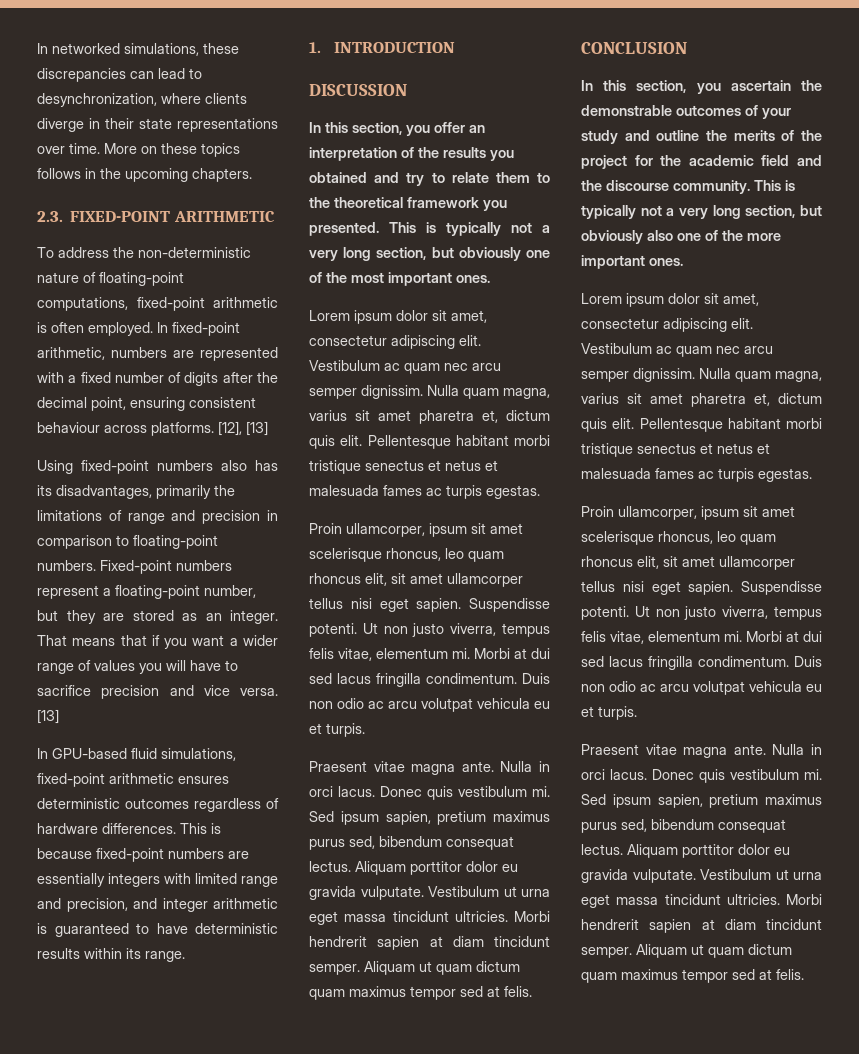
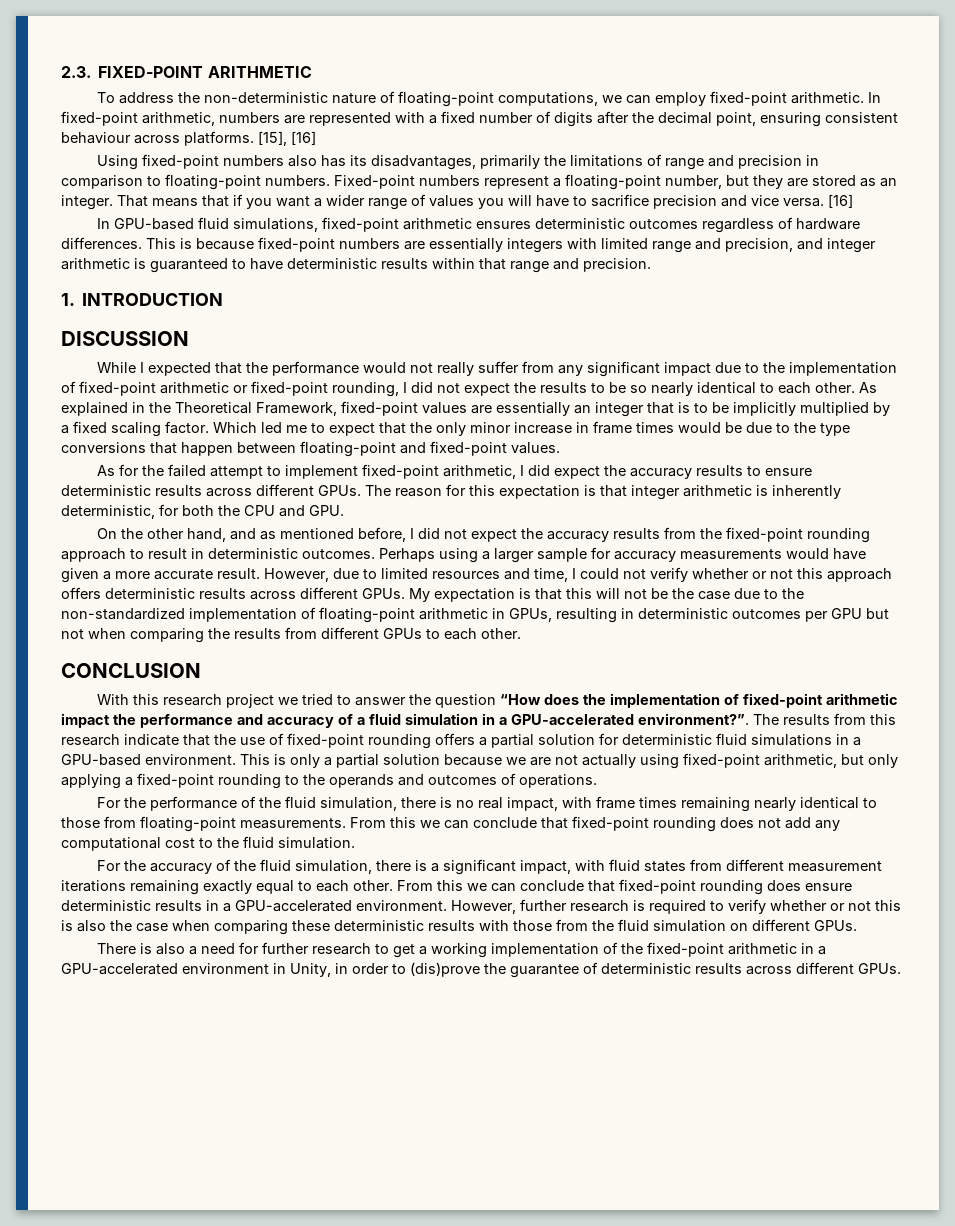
- In networked simulations, these discrepancies can lead to desynchronization, where clients diverge in their state representations over time. More on these topics follows in the upcoming chapters.
- To address the non-deterministic nature of floating-point computations, fixed-point arithmetic is often employed.
+ To address the non-deterministic nature of floating-point computations, we can employ fixed-point arithmetic.
- [12], [13]
+ [15], [16]
- That means that if you want a wider range of values you will have to sacrifice precision and vice versa. [13]
+ That means that if you want a wider range of values you will have to sacrifice precision and vice versa. [16]
- This is because fixed-point numbers are essentially integers with limited range and precision, and integer arithmetic is guaranteed to have deterministic results within its range.
+ This is because fixed-point numbers are essentially integers with limited range and precision, and integer arithmetic is guaranteed to have deterministic results within that range and precision.
- In this section, you offer an interpretation of the results you obtained and try to relate them to the theoretical framework you presented. This is typically not a very long section, but obviously one of the most important ones.
- Lorem ipsum dolor sit amet, consectetur adipiscing elit. Vestibulum ac quam nec arcu semper dignissim. Nulla quam magna, varius sit amet pharetra et, dictum quis elit. Pellentesque habitant morbi tristique senectus et netus et malesuada fames ac turpis egestas.
- Proin ullamcorper, ipsum sit amet scelerisque rhoncus, leo quam rhoncus elit, sit amet ullamcorper tellus nisi eget sapien. Suspendisse potenti. Ut non justo viverra, tempus felis vitae, elementum mi. Morbi at dui sed lacus fringilla condimentum. Duis non odio ac arcu volutpat vehicula eu et turpis.
- Praesent vitae magna ante. Nulla in orci lacus. Donec quis vestibulum mi. Sed ipsum sapien, pretium maximus purus sed, bibendum consequat lectus. Aliquam porttitor dolor eu gravida vulputate. Vestibulum ut urna eget massa tincidunt ultricies. Morbi hendrerit sapien at diam tincidunt semper. Aliquam ut quam dictum quam maximus tempor sed at felis.
+ While I expected that the performance would not really suffer from any significant impact due to the implementation of fixed-point arithmetic or fixed-point rounding, I did not expect the results to be so nearly identical to each other. As explained in the Theoretical Framework, fixed-point values are essentially an integer that is to be implicitly multiplied by a fixed scaling factor. Which led me to expect that the only minor increase in frame times would be due to the type conversions that happen between floating-point and fixed-point values.
+ As for the failed attempt to implement fixed-point arithmetic, I did expect the accuracy results to ensure deterministic results across different GPUs. The reason for this expectation is that integer arithmetic is inherently deterministic, for both the CPU and GPU.
+ On the other hand, and as mentioned before, I did not expect the accuracy results from the fixed-point rounding approach to result in deterministic outcomes. Perhaps using a larger sample for accuracy measurements would have given a more accurate result. However, due to limited resources and time, I could not verify whether or not this approach offers deterministic results across different GPUs. My expectation is that this will not be the case due to the non-standardized implementation of floating-point arithmetic in GPUs, resulting in deterministic outcomes per GPU but not when comparing the results from different GPUs to each other.
  CONCLUSION
- In this section, you ascertain the demonstrable outcomes of your study and outline the merits of the project for the academic field and the discourse community. This is typically not a very long section, but obviously also one of the more important ones.
- Lorem ipsum dolor sit amet, consectetur adipiscing elit. Vestibulum ac quam nec arcu semper dignissim. Nulla quam magna, varius sit amet pharetra et, dictum quis elit. Pellentesque habitant morbi tristique senectus et netus et malesuada fames ac turpis egestas.
- Proin ullamcorper, ipsum sit amet scelerisque rhoncus, leo quam rhoncus elit, sit amet ullamcorper tellus nisi eget sapien. Suspendisse potenti. Ut non justo viverra, tempus felis vitae, elementum mi. Morbi at dui sed lacus fringilla condimentum. Duis non odio ac arcu volutpat vehicula eu et turpis.
- Praesent vitae magna ante. Nulla in orci lacus. Donec quis vestibulum mi. Sed ipsum sapien, pretium maximus purus sed, bibendum consequat lectus. Aliquam porttitor dolor eu gravida vulputate. Vestibulum ut urna eget massa tincidunt ultricies. Morbi hendrerit sapien at diam tincidunt semper. Aliquam ut quam dictum quam maximus tempor sed at felis.
+ With this research project we tried to answer the question “How does the implementation of fixed-point arithmetic impact the performance and accuracy of a fluid simulation in a GPU-accelerated environment?”. The results from this research indicate that the use of fixed-point rounding offers a partial solution for deterministic fluid simulations in a GPU-based environment. This is only a partial solution because we are not actually using fixed-point arithmetic, but only applying a fixed-point rounding to the operands and outcomes of operations.
+ For the performance of the fluid simulation, there is no real impact, with frame times remaining nearly identical to those from floating-point measurements. From this we can conclude that fixed-point rounding does not add any computational cost to the fluid simulation.
+ For the accuracy of the fluid simulation, there is a significant impact, with fluid states from different measurement iterations remaining exactly equal to each other. From this we can conclude that fixed-point rounding does ensure deterministic results in a GPU-accelerated environment. However, further research is required to verify whether or not this is also the case when comparing these deterministic results with those from the fluid simulation on different GPUs.
+ There is also a need for further research to get a working implementation of the fixed-point arithmetic in a GPU-accelerated environment in Unity, in order to (dis)prove the guarantee of deterministic results across different GPUs.

